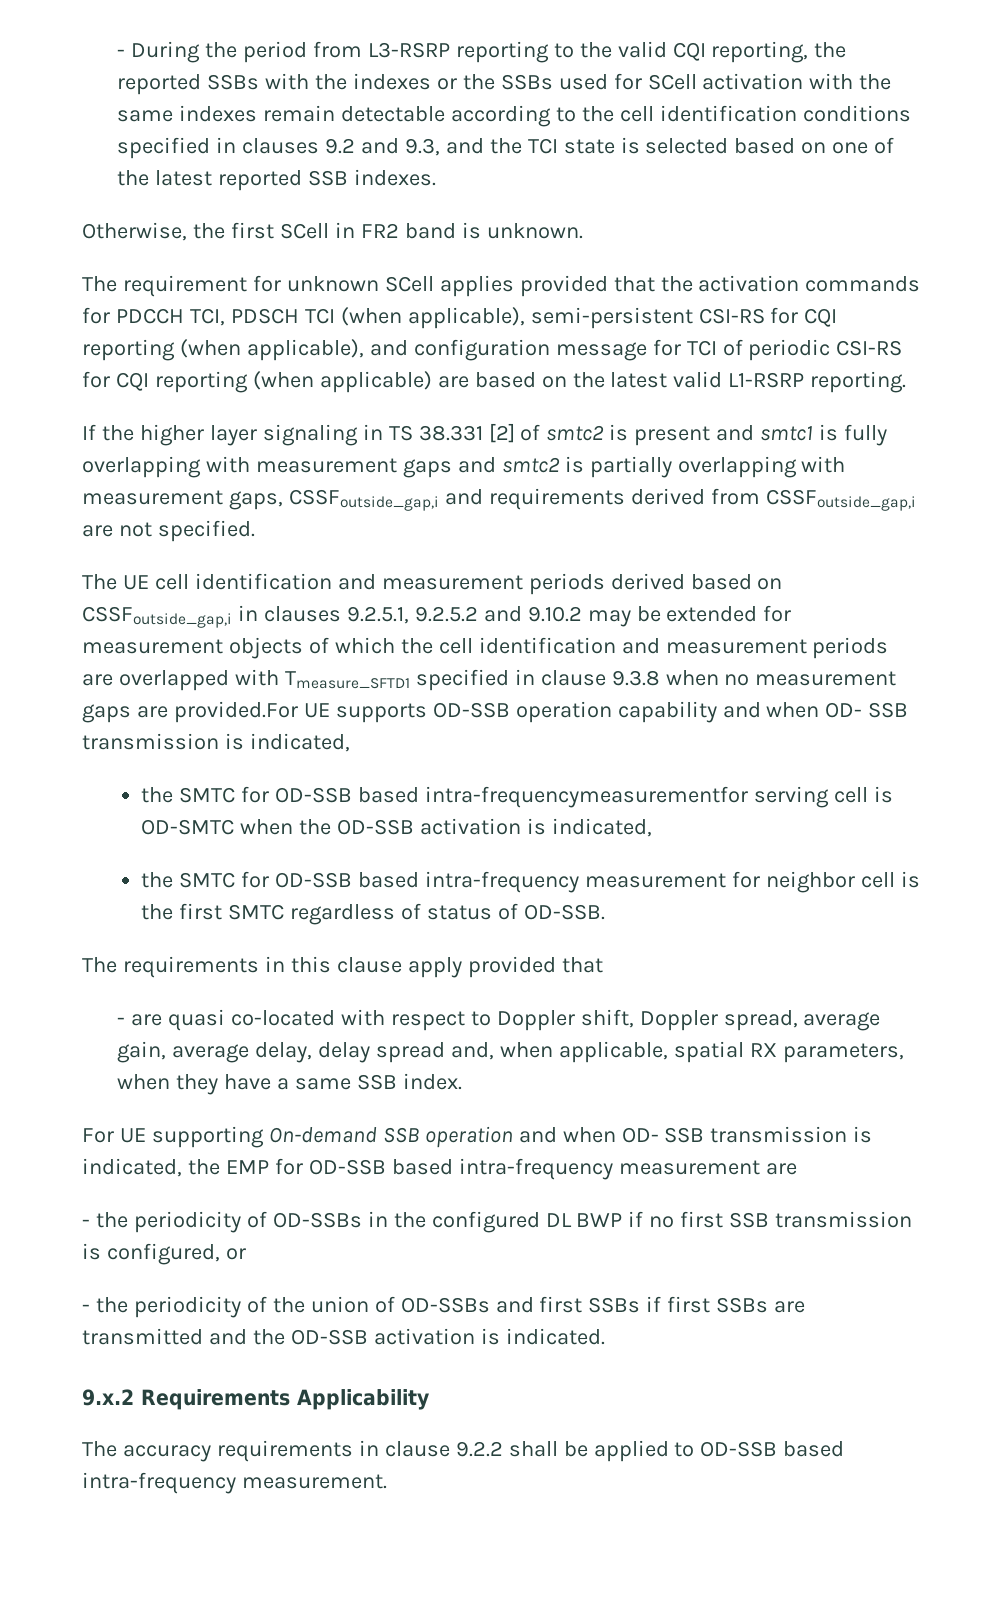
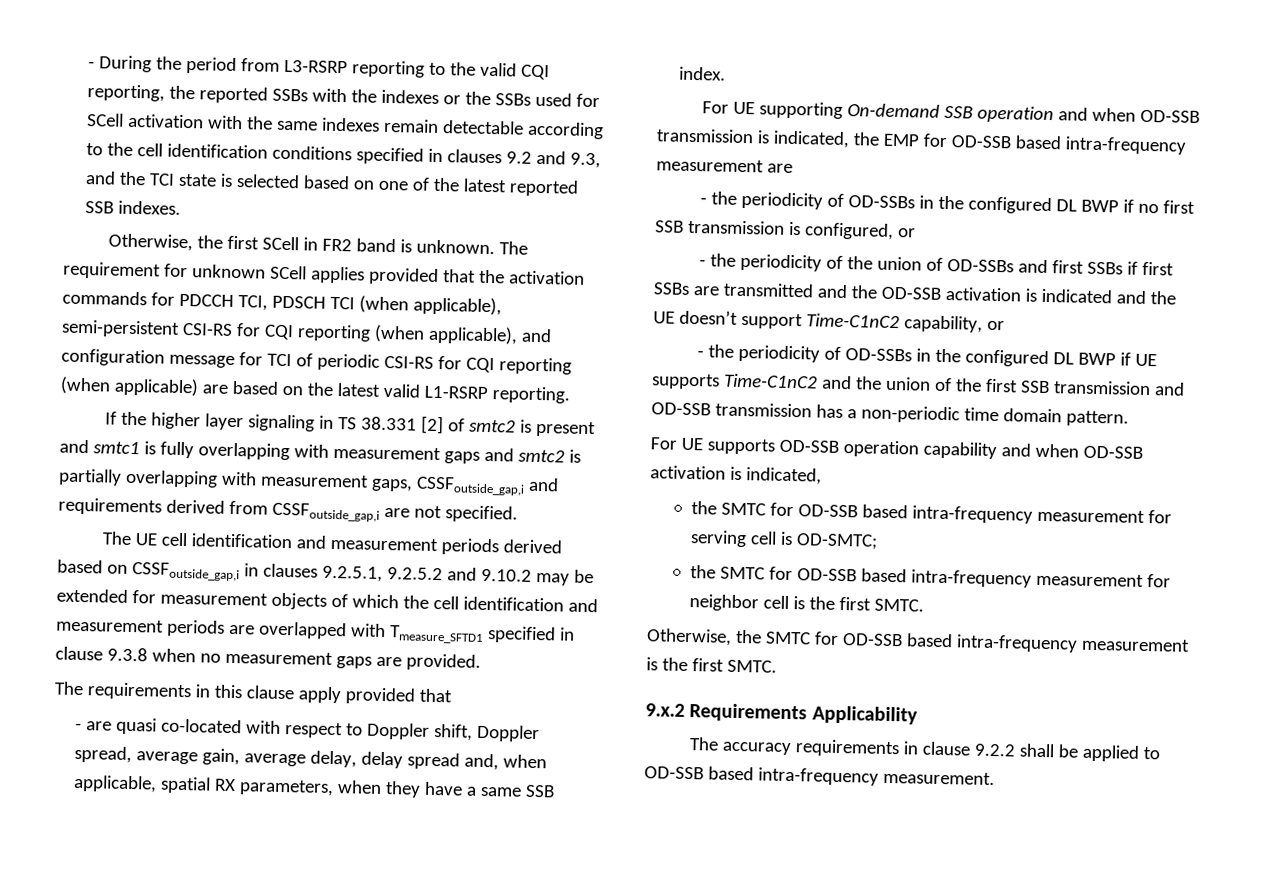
- Otherwise, the first SCell in FR2 band is unknown.
- The requirement for unknown SCell applies provided that the activation commands for PDCCH TCI, PDSCH TCI (when applicable), semi-persistent CSI-RS for CQI reporting (when applicable), and configuration message for TCI of periodic CSI-RS for CQI reporting (when applicable) are based on the latest valid L1-RSRP reporting.
+ Otherwise, the first SCell in FR2 band is unknown. The requirement for unknown SCell applies provided that the activation commands for PDCCH TCI, PDSCH TCI (when applicable), semi-persistent CSI-RS for CQI reporting (when applicable), and configuration message for TCI of periodic CSI-RS for CQI reporting (when applicable) are based on the latest valid L1-RSRP reporting.
- The UE cell identification and measurement periods derived based on CSSFoutside_gap,i in clauses 9.2.5.1, 9.2.5.2 and 9.10.2 may be extended for measurement objects of which the cell identification and measurement periods are overlapped with Tmeasure_SFTD1 specified in clause 9.3.8 when no measurement gaps are provided.For UE supports OD-SSB operation capability and when OD- SSB transmission is indicated,
- the SMTC for OD-SSB based intra-frequencymeasurementfor serving cell is OD-SMTC when the OD-SSB activation is indicated,
- the SMTC for OD-SSB based intra-frequency measurement for neighbor cell is the first SMTC regardless of status of OD-SSB.
+ The UE cell identification and measurement periods derived based on CSSFoutside_gap,i in clauses 9.2.5.1, 9.2.5.2 and 9.10.2 may be extended for measurement objects of which the cell identification and measurement periods are overlapped with Tmeasure_SFTD1 specified in clause 9.3.8 when no measurement gaps are provided.
- For UE supporting On-demand SSB operation and when OD- SSB transmission is indicated, the EMP for OD-SSB based intra-frequency measurement are
+ For UE supporting On-demand SSB operation and when OD-SSB transmission is indicated, the EMP for OD-SSB based intra-frequency measurement are
- - the periodicity of the union of OD-SSBs and first SSBs if first SSBs are transmitted and the OD-SSB activation is indicated.
+ - the periodicity of the union of OD-SSBs and first SSBs if first SSBs are transmitted and the OD-SSB activation is indicated and the UE doesn’t support Time-C1nC2 capability, or
+ - the periodicity of OD-SSBs in the configured DL BWP if UE supports Time-C1nC2 and the union of the first SSB transmission and OD-SSB transmission has a non-periodic time domain pattern.
+ For UE supports OD-SSB operation capability and when OD-SSB activation is indicated,
+ the SMTC for OD-SSB based intra-frequency measurement for serving cell is OD-SMTC;
+ the SMTC for OD-SSB based intra-frequency measurement for neighbor cell is the first SMTC.
+ Otherwise, the SMTC for OD-SSB based intra-frequency measurement is the first SMTC.

